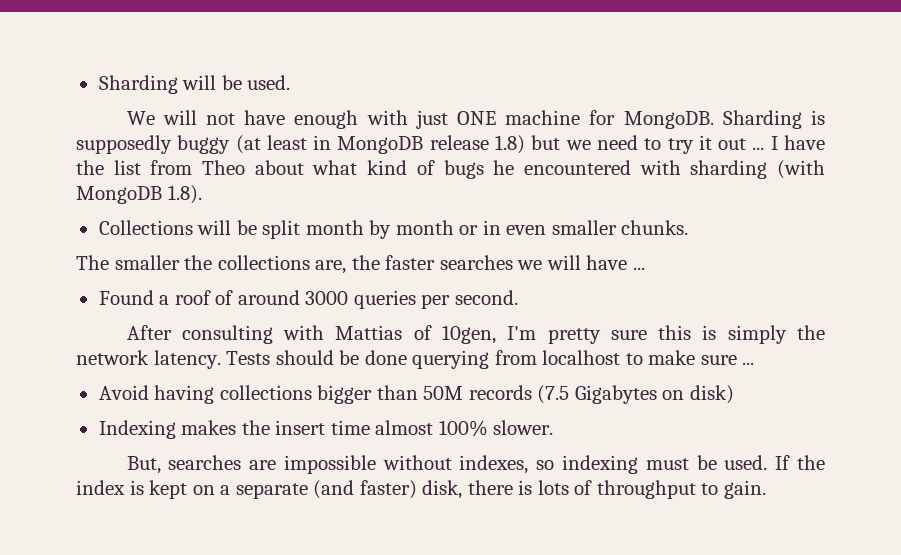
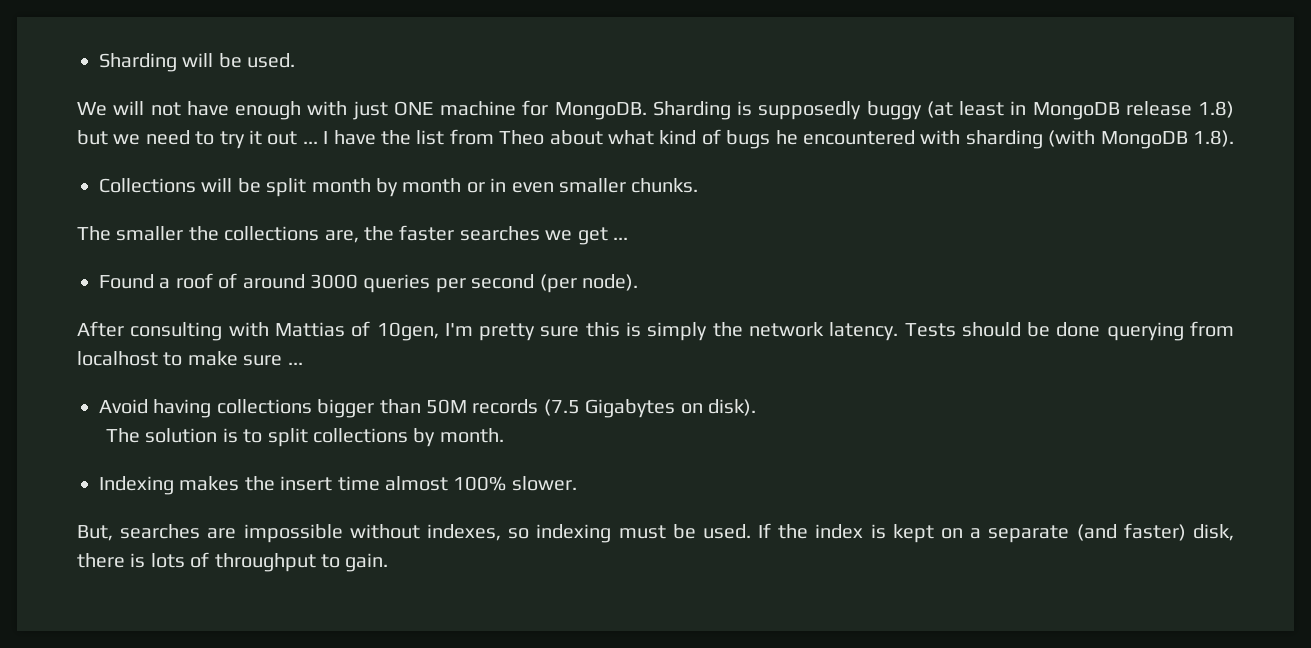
- The smaller the collections are, the faster searches we will have ...
+ The smaller the collections are, the faster searches we get ...
- Found a roof of around 3000 queries per second.
+ Found a roof of around 3000 queries per second (per node).
- Avoid having collections bigger than 50M records (7.5 Gigabytes on disk)
+ Avoid having collections bigger than 50M records (7.5 Gigabytes on disk).
+ The solution is to split collections by month.

